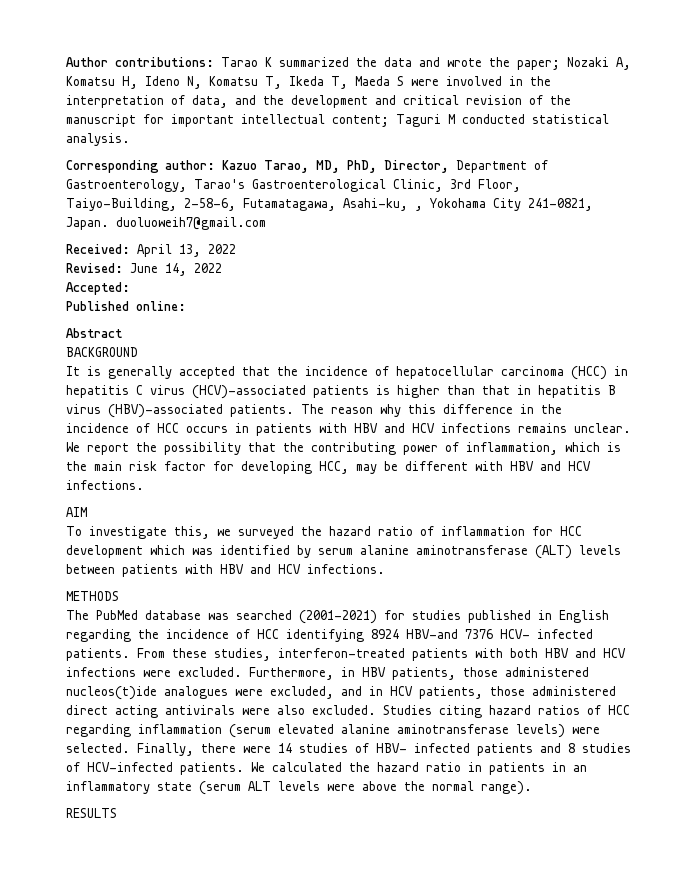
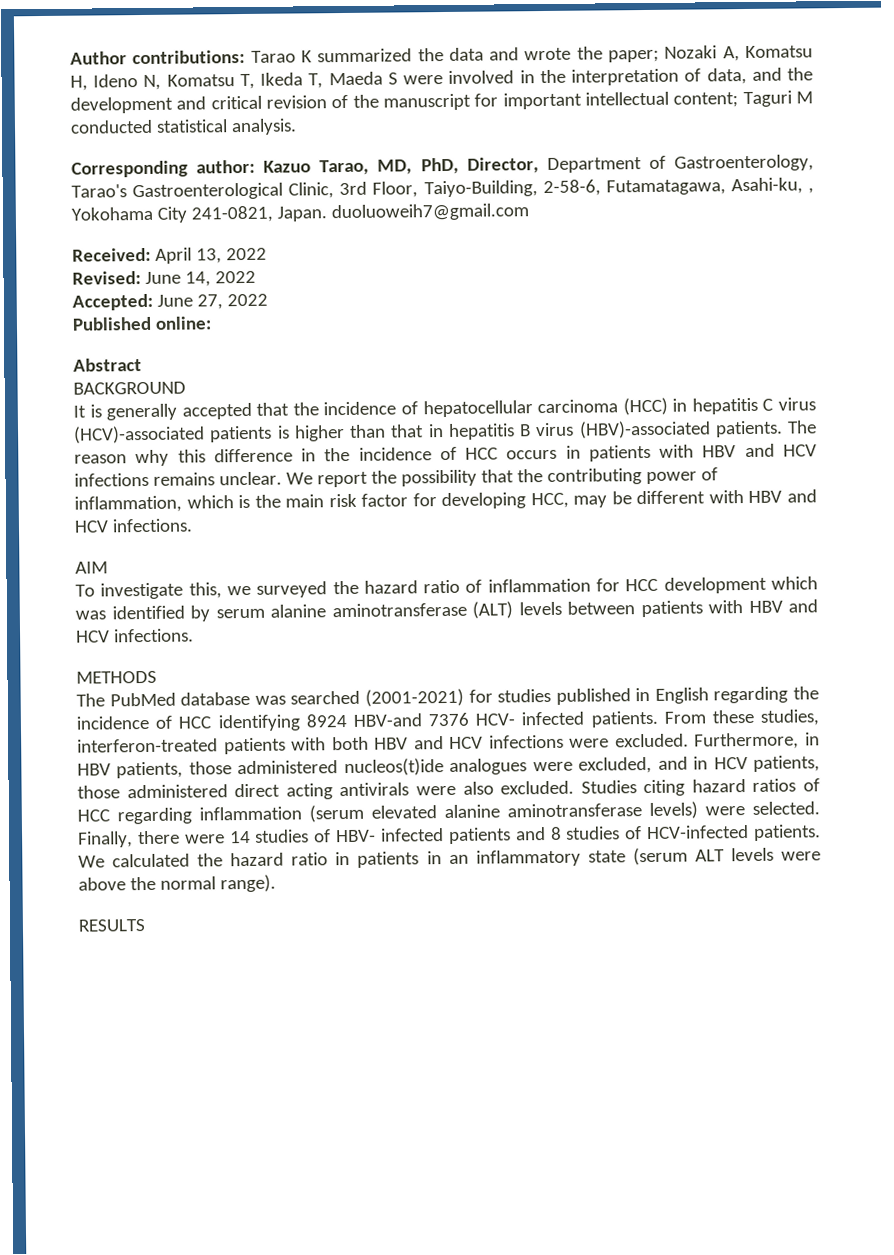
- Accepted:
+ Accepted: June 27, 2022

